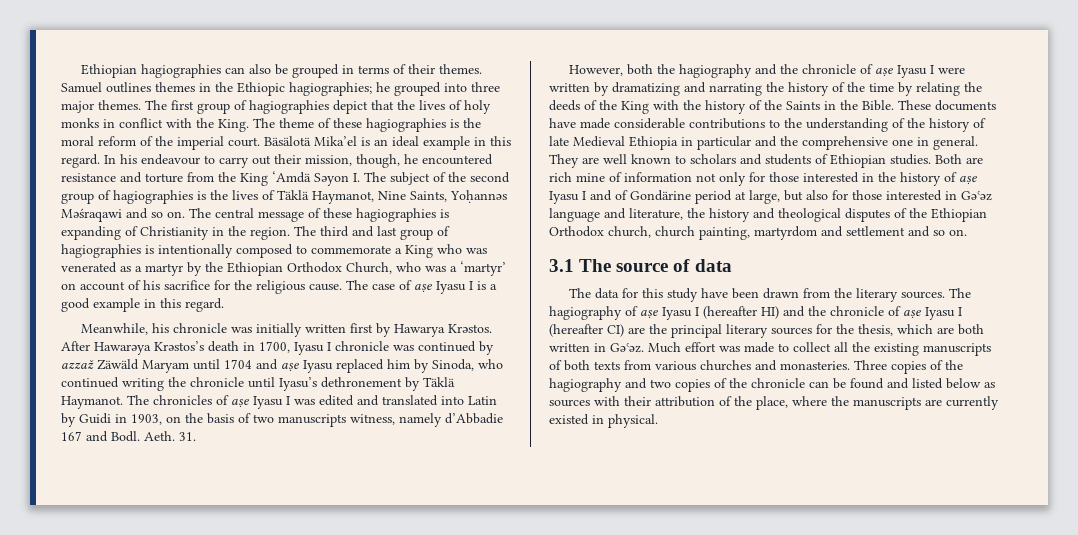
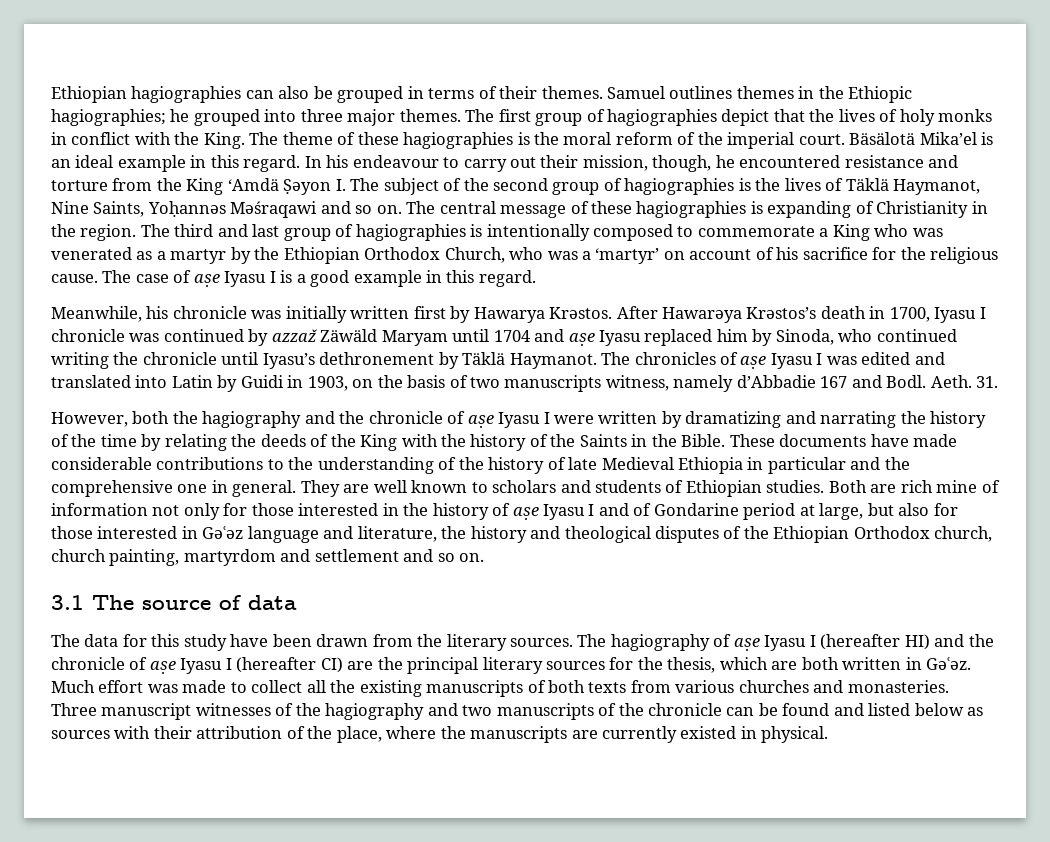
- In his endeavour to carry out their mission, though, he encountered resistance and torture from the King ‘Amdä Səyon I. The subject of the second group of hagiographies is the lives of Täklä Haymanot, Nine Saints, Yoḥannǝs Məśraqawi and so on.
+ In his endeavour to carry out their mission, though, he encountered resistance and torture from the King ‘Amdä Ṣəyon I. The subject of the second group of hagiographies is the lives of Täklä Haymanot, Nine Saints, Yoḥannǝs Məśraqawi and so on.
- Both are rich mine of information not only for those interested in the history of aṣe Iyasu I and of Gondärine period at large, but also for those interested in Gǝʿǝz language and literature, the history and theological disputes of the Ethiopian Orthodox church, church painting, martyrdom and settlement and so on.
+ Both are rich mine of information not only for those interested in the history of aṣe Iyasu I and of Gondarine period at large, but also for those interested in Gǝʿǝz language and literature, the history and theological disputes of the Ethiopian Orthodox church, church painting, martyrdom and settlement and so on.
- Three copies of the hagiography and two copies of the chronicle can be found and listed below as sources with their attribution of the place, where the manuscripts are currently existed in physical.
+ Three manuscript witnesses of the hagiography and two manuscripts of the chronicle can be found and listed below as sources with their attribution of the place, where the manuscripts are currently existed in physical.

